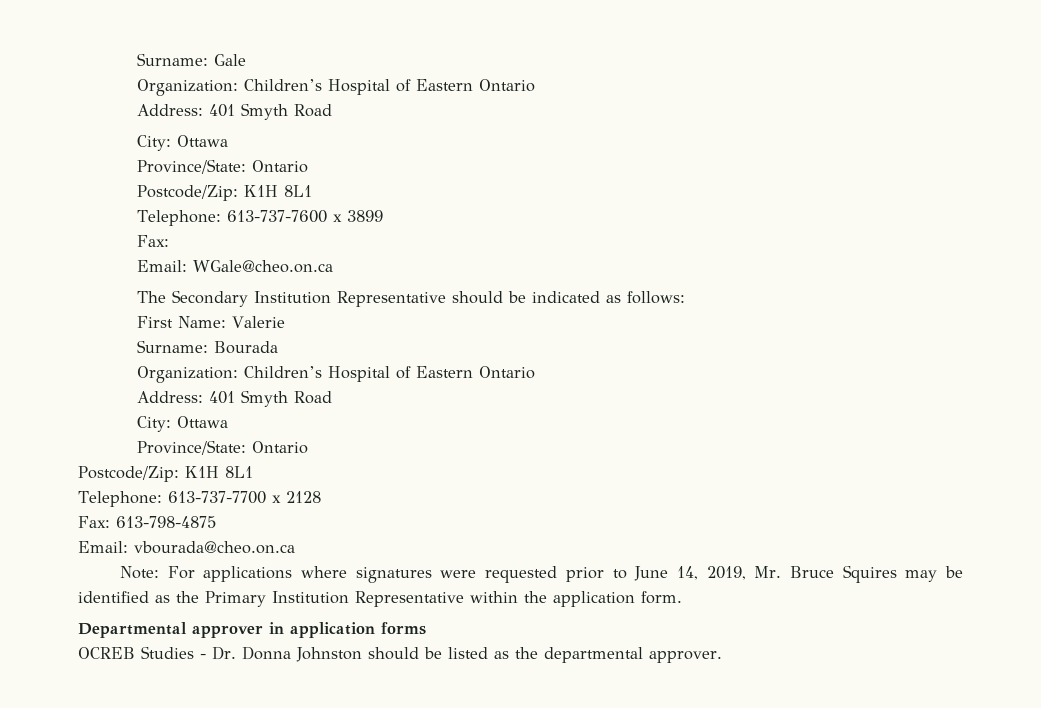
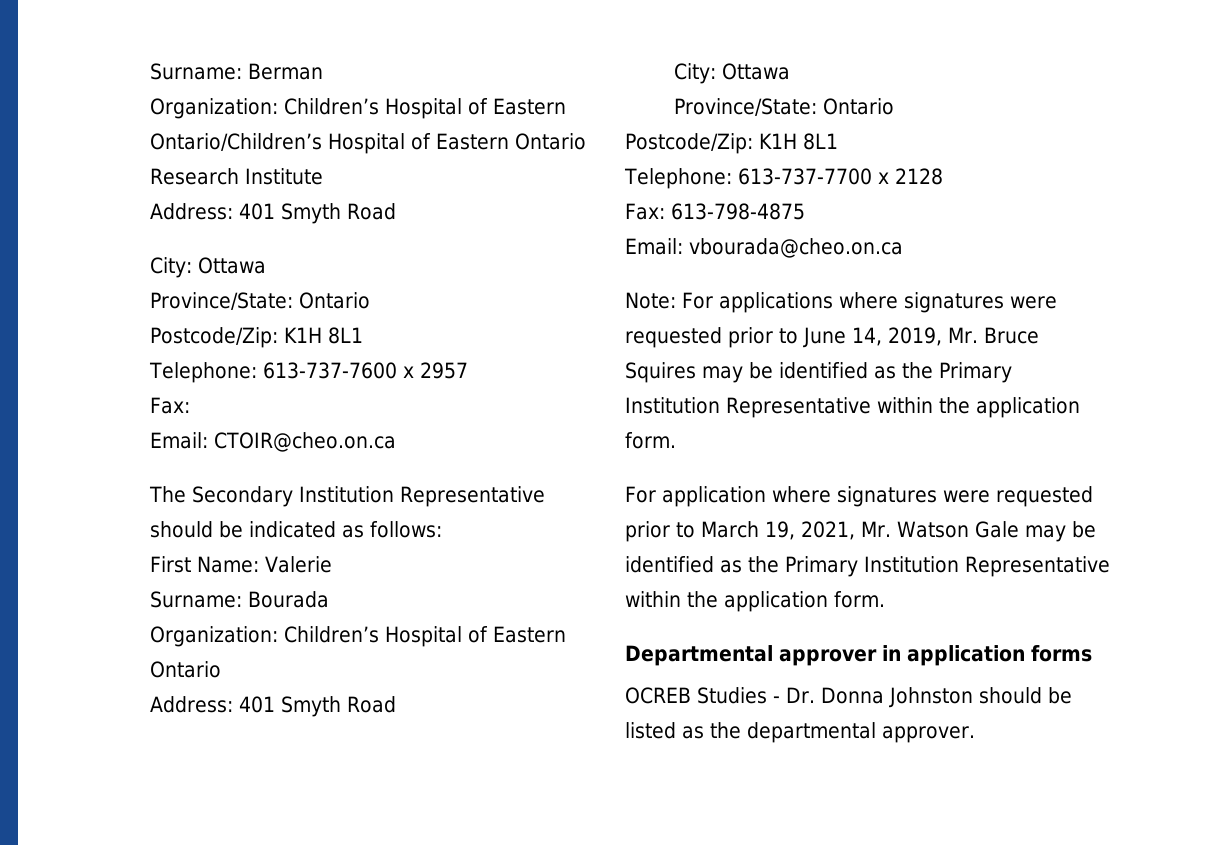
- Surname: Gale
- Organization: Children’s Hospital of Eastern Ontario
+ Surname: Berman
+ Organization: Children’s Hospital of Eastern Ontario/Children’s Hospital of Eastern Ontario Research Institute
- Telephone: 613-737-7600 x 3899
+ Telephone: 613-737-7600 x 2957
- Email: WGale@cheo.on.ca
+ Email: CTOIR@cheo.on.ca
+ For application where signatures were requested prior to March 19, 2021, Mr. Watson Gale may be identified as the Primary Institution Representative within the application form.

